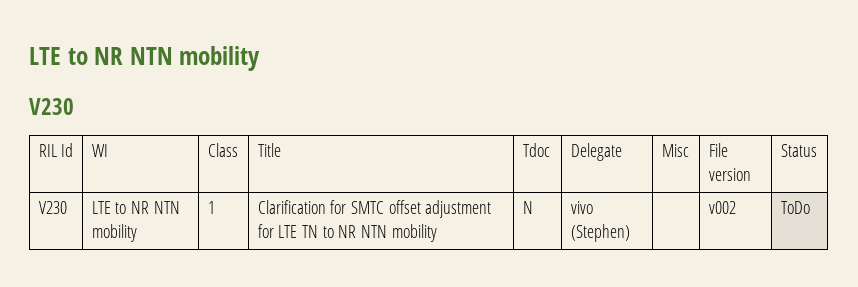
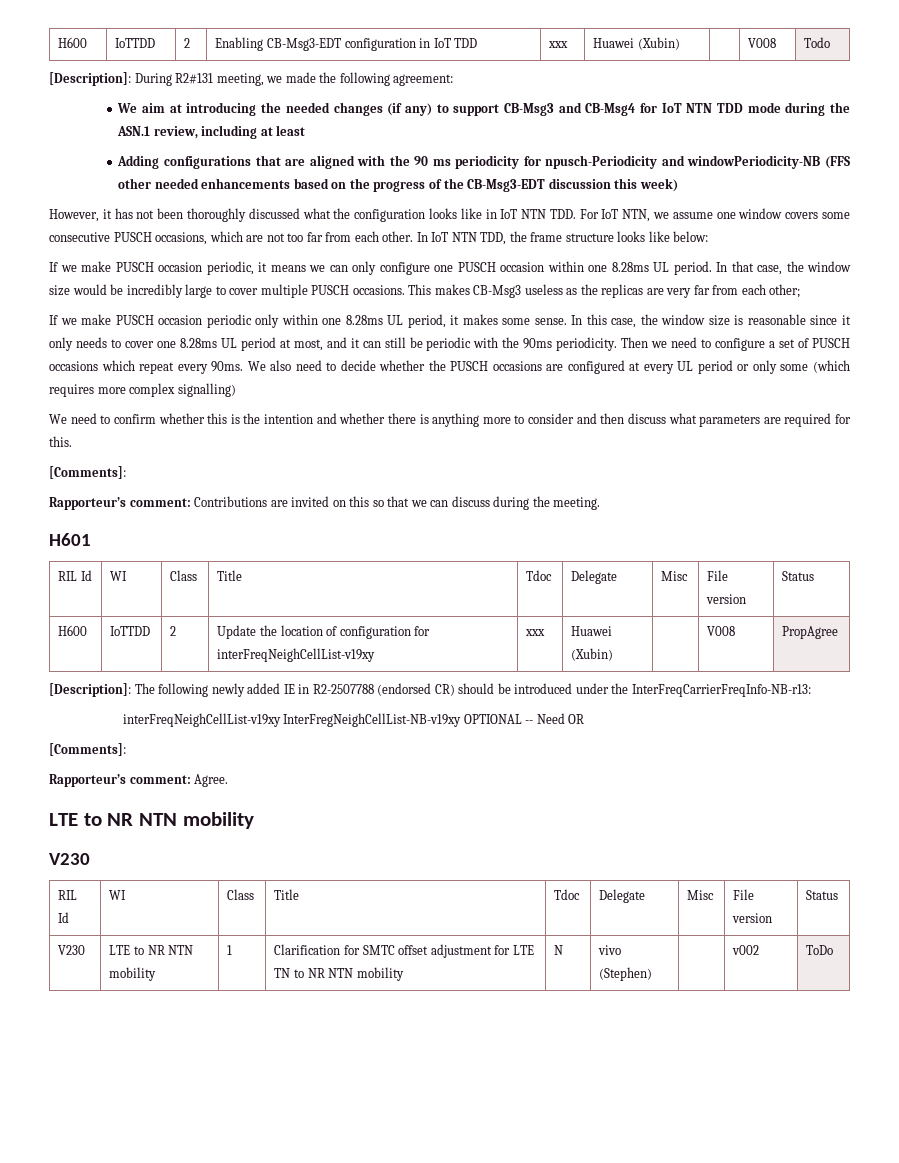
+ H600 | IoTTDD | 2 | Enabling CB-Msg3-EDT configuration in IoT TDD | xxx | Huawei (Xubin) | | V008 | Todo
+ [Description]: During R2#131 meeting, we made the following agreement:
+ We aim at introducing the needed changes (if any) to support CB-Msg3 and CB-Msg4 for IoT NTN TDD mode during the ASN.1 review, including at least
+ Adding configurations that are aligned with the 90 ms periodicity for npusch-Periodicity and windowPeriodicity-NB (FFS other needed enhancements based on the progress of the CB-Msg3-EDT discussion this week)
+ However, it has not been thoroughly discussed what the configuration looks like in IoT NTN TDD. For IoT NTN, we assume one window covers some consecutive PUSCH occasions, which are not too far from each other. In IoT NTN TDD, the frame structure looks like below:
+ If we make PUSCH occasion periodic, it means we can only configure one PUSCH occasion within one 8.28ms UL period. In that case, the window size would be incredibly large to cover multiple PUSCH occasions. This makes CB-Msg3 useless as the replicas are very far from each other;
+ If we make PUSCH occasion periodic only within one 8.28ms UL period, it makes some sense. In this case, the window size is reasonable since it only needs to cover one 8.28ms UL period at most, and it can still be periodic with the 90ms periodicity. Then we need to configure a set of PUSCH occasions which repeat every 90ms. We also need to decide whether the PUSCH occasions are configured at every UL period or only some (which requires more complex signalling)
+ We need to confirm whether this is the intention and whether there is anything more to consider and then discuss what parameters are required for this.
+ [Comments]:
+ Rapporteur’s comment: Contributions are invited on this so that we can discuss during the meeting.
+ H601
+ RIL Id | WI | Class | Title | Tdoc | Delegate | Misc | File version | Status
+ H600 | IoTTDD | 2 | Update the location of configuration for interFreqNeighCellList-v19xy | xxx | Huawei (Xubin) | | V008 | PropAgree
+ [Description]: The following newly added IE in R2-2507788 (endorsed CR) should be introduced under the InterFreqCarrierFreqInfo-NB-r13:
+ interFreqNeighCellList-v19xy InterFregNeighCellList-NB-v19xy OPTIONAL -- Need OR
+ [Comments]:
+ Rapporteur’s comment: Agree.

